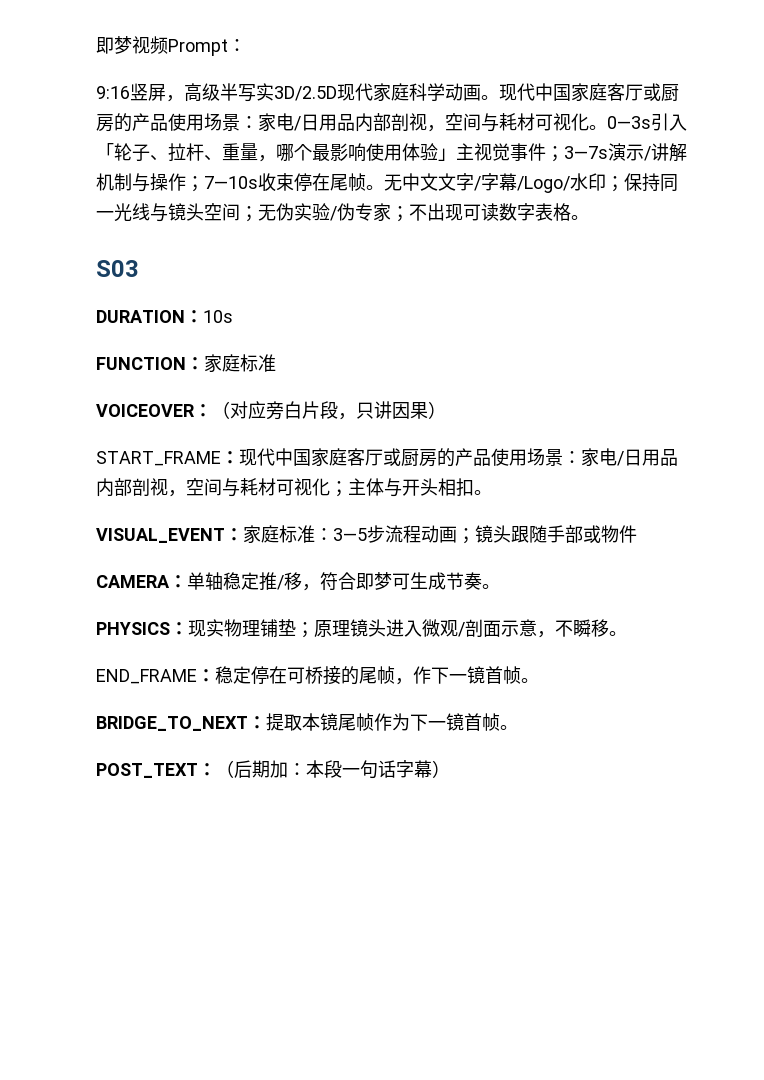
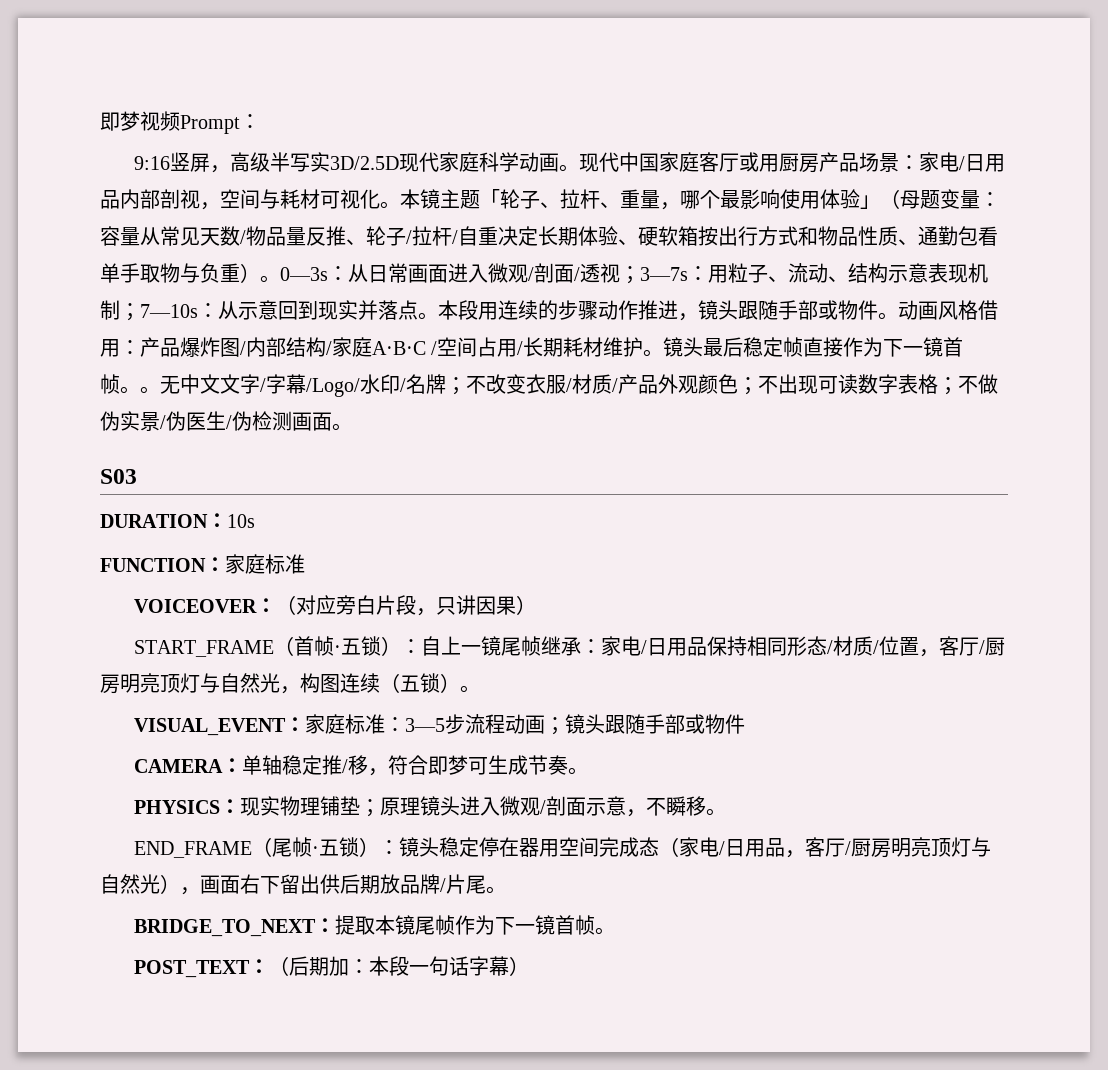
- 现代中国家庭客厅或厨房的产品使用场景：家电/日用品内部剖视，空间与耗材可视化。
+ 现代中国家庭客厅或用厨房产品场景：家电/日用品内部剖视，空间与耗材可视化。
- 0—3s引入「轮子、拉杆、重量，哪个最影响使用体验」主视觉事件；3—7s演示/讲解机制与操作；7—10s收束停在尾帧。
+ 本镜主题「轮子、拉杆、重量，哪个最影响使用体验」（母题变量：容量从常见天数/物品量反推、轮子/拉杆/自重决定长期体验、硬软箱按出行方式和物品性质、通勤包看单手取物与负重）。0—3s：从日常画面进入微观/剖面/透视；3—7s：用粒子、流动、结构示意表现机制；7—10s：从示意回到现实并落点。本段用连续的步骤动作推进，镜头跟随手部或物件。动画风格借用：产品爆炸图/内部结构/家庭A·B·C /空间占用/长期耗材维护。镜头最后稳定帧直接作为下一镜首帧。。
- 无中文文字/字幕/Logo/水印；保持同一光线与镜头空间；无伪实验/伪专家；不出现可读数字表格。
+ 无中文文字/字幕/Logo/水印/名牌；不改变衣服/材质/产品外观颜色；不出现可读数字表格；不做伪实景/伪医生/伪检测画面。
- START_FRAME：现代中国家庭客厅或厨房的产品使用场景：家电/日用品内部剖视，空间与耗材可视化；主体与开头相扣。
+ START_FRAME（首帧·五锁）：自上一镜尾帧继承：家电/日用品保持相同形态/材质/位置，客厅/厨房明亮顶灯与自然光，构图连续（五锁）。
- END_FRAME：稳定停在可桥接的尾帧，作下一镜首帧。
+ END_FRAME（尾帧·五锁）：镜头稳定停在器用空间完成态（家电/日用品，客厅/厨房明亮顶灯与自然光），画面右下留出供后期放品牌/片尾。

